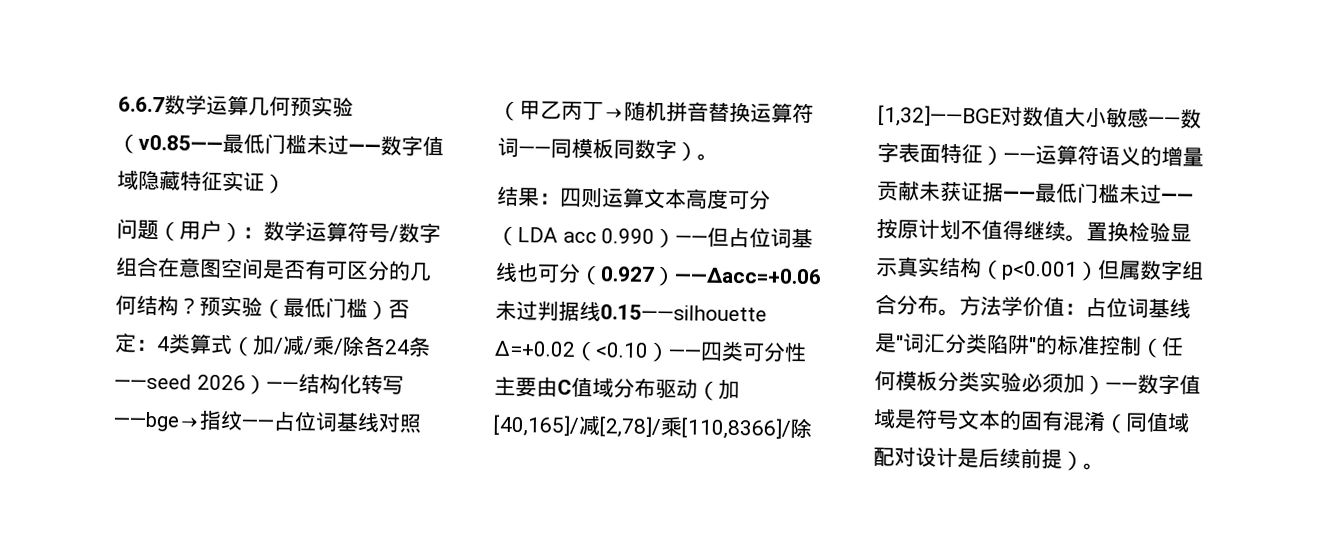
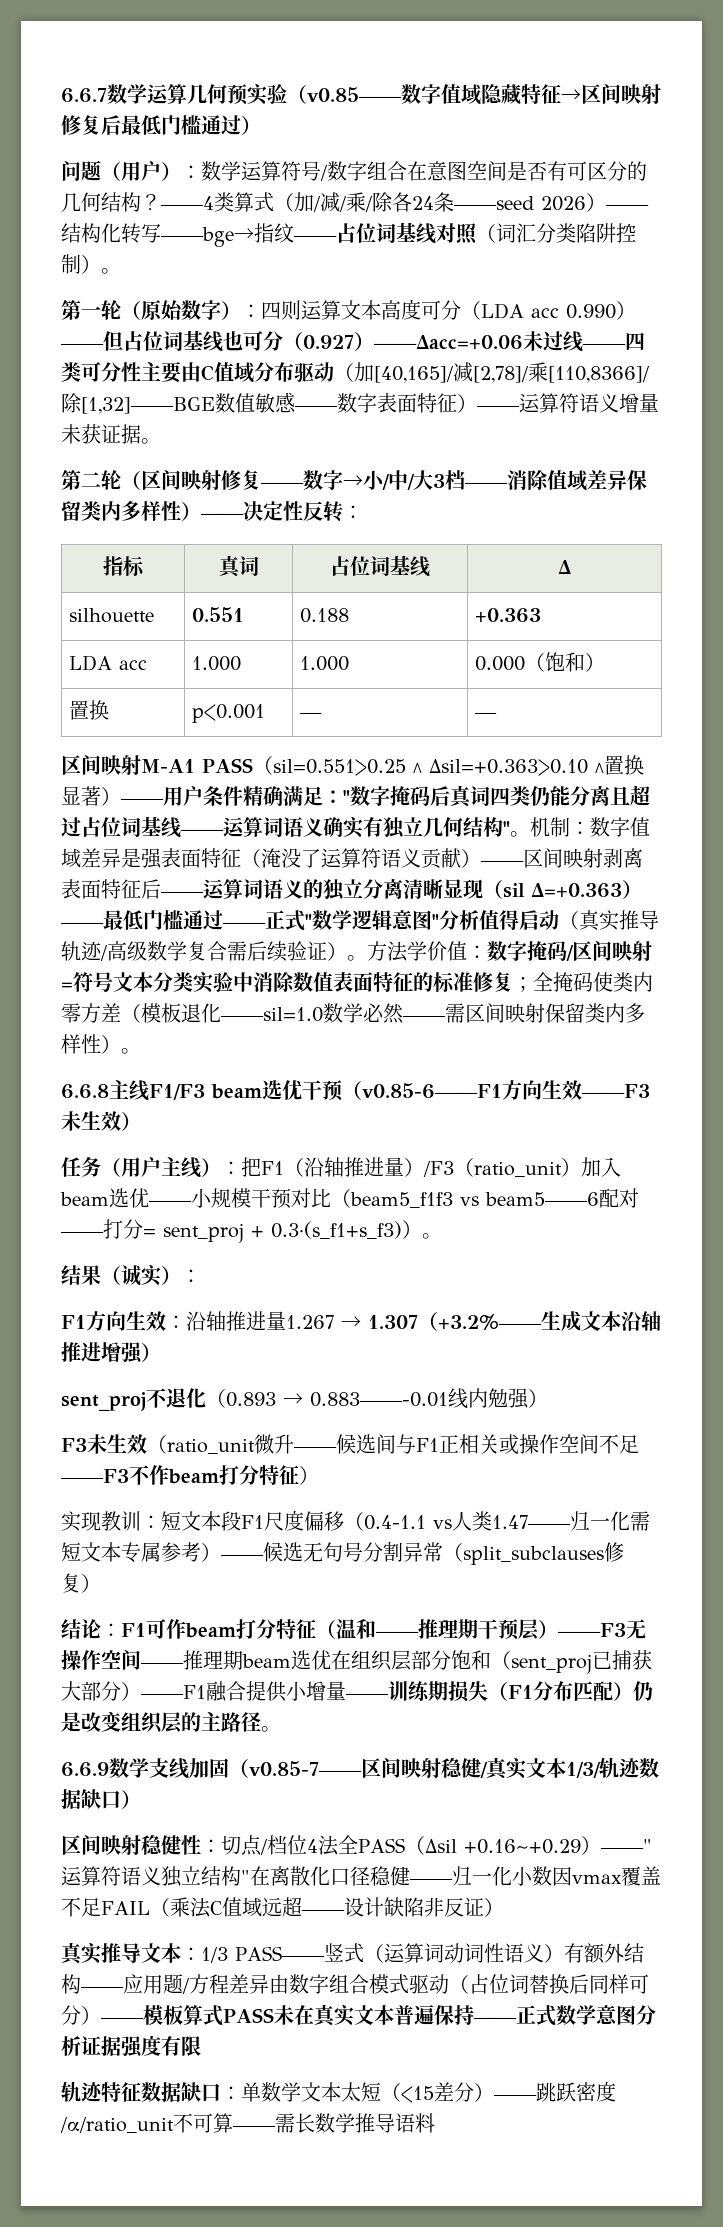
- 6.6.7数学运算几何预实验（v0.85——最低门槛未过——数字值域隐藏特征实证）
+ 6.6.7数学运算几何预实验（v0.85——数字值域隐藏特征→区间映射修复后最低门槛通过）
- 预实验（最低门槛）否定：4类算式（加/减/乘/除各24条——seed 2026）——结构化转写——bge→指纹——占位词基线对照（甲乙丙丁→随机拼音替换运算符词——同模板同数字）。
- 结果：
+ ——4类算式（加/减/乘/除各24条——seed 2026）——结构化转写——bge→指纹——占位词基线对照（词汇分类陷阱控制）。
+ 第一轮（原始数字）：
- 四则运算文本高度可分（LDA acc 0.990）——但占位词基线也可分（0.927）——Δacc=+0.06未过判据线0.15——silhouette Δ=+0.02（<0.10）——四类可分性主要由C值域分布驱动（加[40,165]/减[2,78]/乘[110,8366]/除[1,32]——BGE对数值大小敏感——数字表面特征）——运算符语义的增量贡献未获证据——最低门槛未过——按原计划不值得继续。置换检验显示真实结构（p<0.001）但属数字组合分布。方法学价值：占位词基线是"词汇分类陷阱"的标准控制（任何模板分类实验必须加）——数字值域是符号文本的固有混淆（同值域配对设计是后续前提）。
+ 四则运算文本高度可分（LDA acc 0.990）——但占位词基线也可分（0.927）——Δacc=+0.06未过线——四类可分性主要由C值域分布驱动（加[40,165]/减[2,78]/乘[110,8366]/除[1,32]——BGE数值敏感——数字表面特征）——运算符语义增量未获证据。
+ 第二轮（区间映射修复——数字→小/中/大3档——消除值域差异保留类内多样性）——决定性反转：
+ 指标 | 真词 | 占位词基线 | Δ
+ silhouette | 0.551 | 0.188 | +0.363
+ LDA acc | 1.000 | 1.000 | 0.000（饱和）
+ 置换 | p<0.001 | — | —
+ 区间映射M-A1 PASS（sil=0.551>0.25 ∧ Δsil=+0.363>0.10 ∧置换显著）——用户条件精确满足："数字掩码后真词四类仍能分离且超过占位词基线——运算词语义确实有独立几何结构"。机制：数字值域差异是强表面特征（淹没了运算符语义贡献）——区间映射剥离表面特征后——运算词语义的独立分离清晰显现（sil Δ=+0.363）——最低门槛通过——正式"数学逻辑意图"分析值得启动（真实推导轨迹/高级数学复合需后续验证）。方法学价值：数字掩码/区间映射=符号文本分类实验中消除数值表面特征的标准修复；全掩码使类内零方差（模板退化——sil=1.0数学必然——需区间映射保留类内多样性）。
+ 6.6.8主线F1/F3 beam选优干预（v0.85-6——F1方向生效——F3未生效）
+ 任务（用户主线）：把F1（沿轴推进量）/F3（ratio_unit）加入beam选优——小规模干预对比（beam5_f1f3 vs beam5——6配对——打分= sent_proj + 0.3·(s_f1+s_f3)）。
+ 结果（诚实）：
+ F1方向生效：沿轴推进量1.267 → 1.307（+3.2%——生成文本沿轴推进增强）
+ sent_proj不退化（0.893 → 0.883——-0.01线内勉强）
+ F3未生效（ratio_unit微升——候选间与F1正相关或操作空间不足——F3不作beam打分特征）
+ 实现教训：短文本段F1尺度偏移（0.4-1.1 vs人类1.47——归一化需短文本专属参考）——候选无句号分割异常（split_subclauses修复）
+ 结论：F1可作beam打分特征（温和——推理期干预层）——F3无操作空间——推理期beam选优在组织层部分饱和（sent_proj已捕获大部分）——F1融合提供小增量——训练期损失（F1分布匹配）仍是改变组织层的主路径。
+ 6.6.9数学支线加固（v0.85-7——区间映射稳健/真实文本1/3/轨迹数据缺口）
+ 区间映射稳健性：切点/档位4法全PASS（Δsil +0.16~+0.29）——"运算符语义独立结构"在离散化口径稳健——归一化小数因vmax覆盖不足FAIL（乘法C值域远超——设计缺陷非反证）
+ 真实推导文本：1/3 PASS——竖式（运算词动词性语义）有额外结构——应用题/方程差异由数字组合模式驱动（占位词替换后同样可分）——模板算式PASS未在真实文本普遍保持——正式数学意图分析证据强度有限
+ 轨迹特征数据缺口：单数学文本太短（<15差分）——跳跃密度/α/ratio_unit不可算——需长数学推导语料

